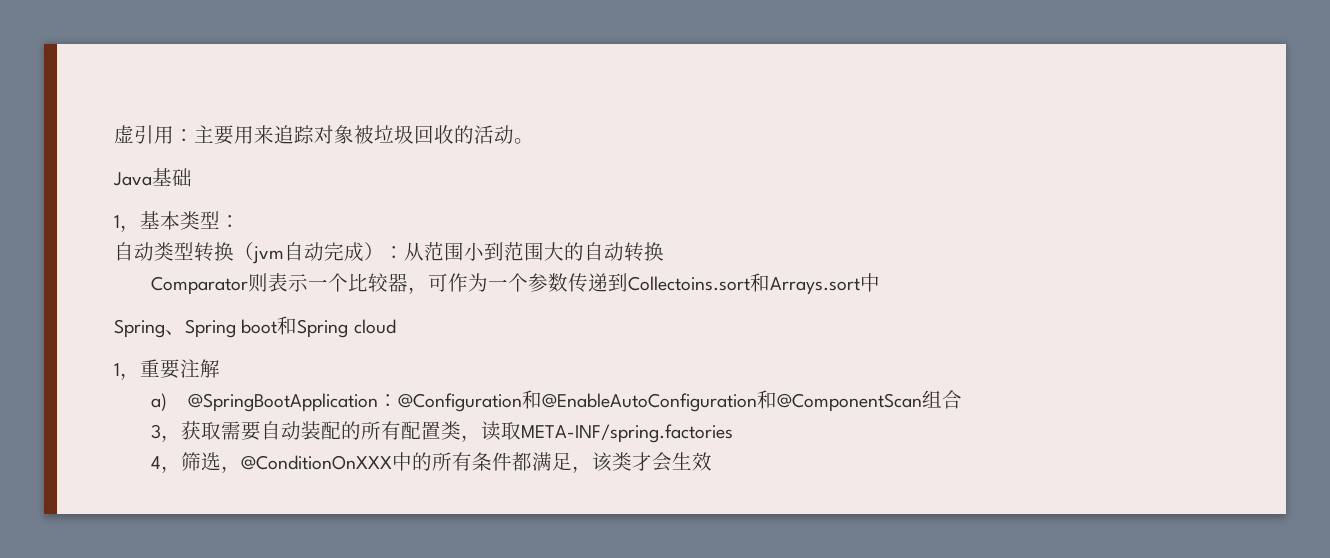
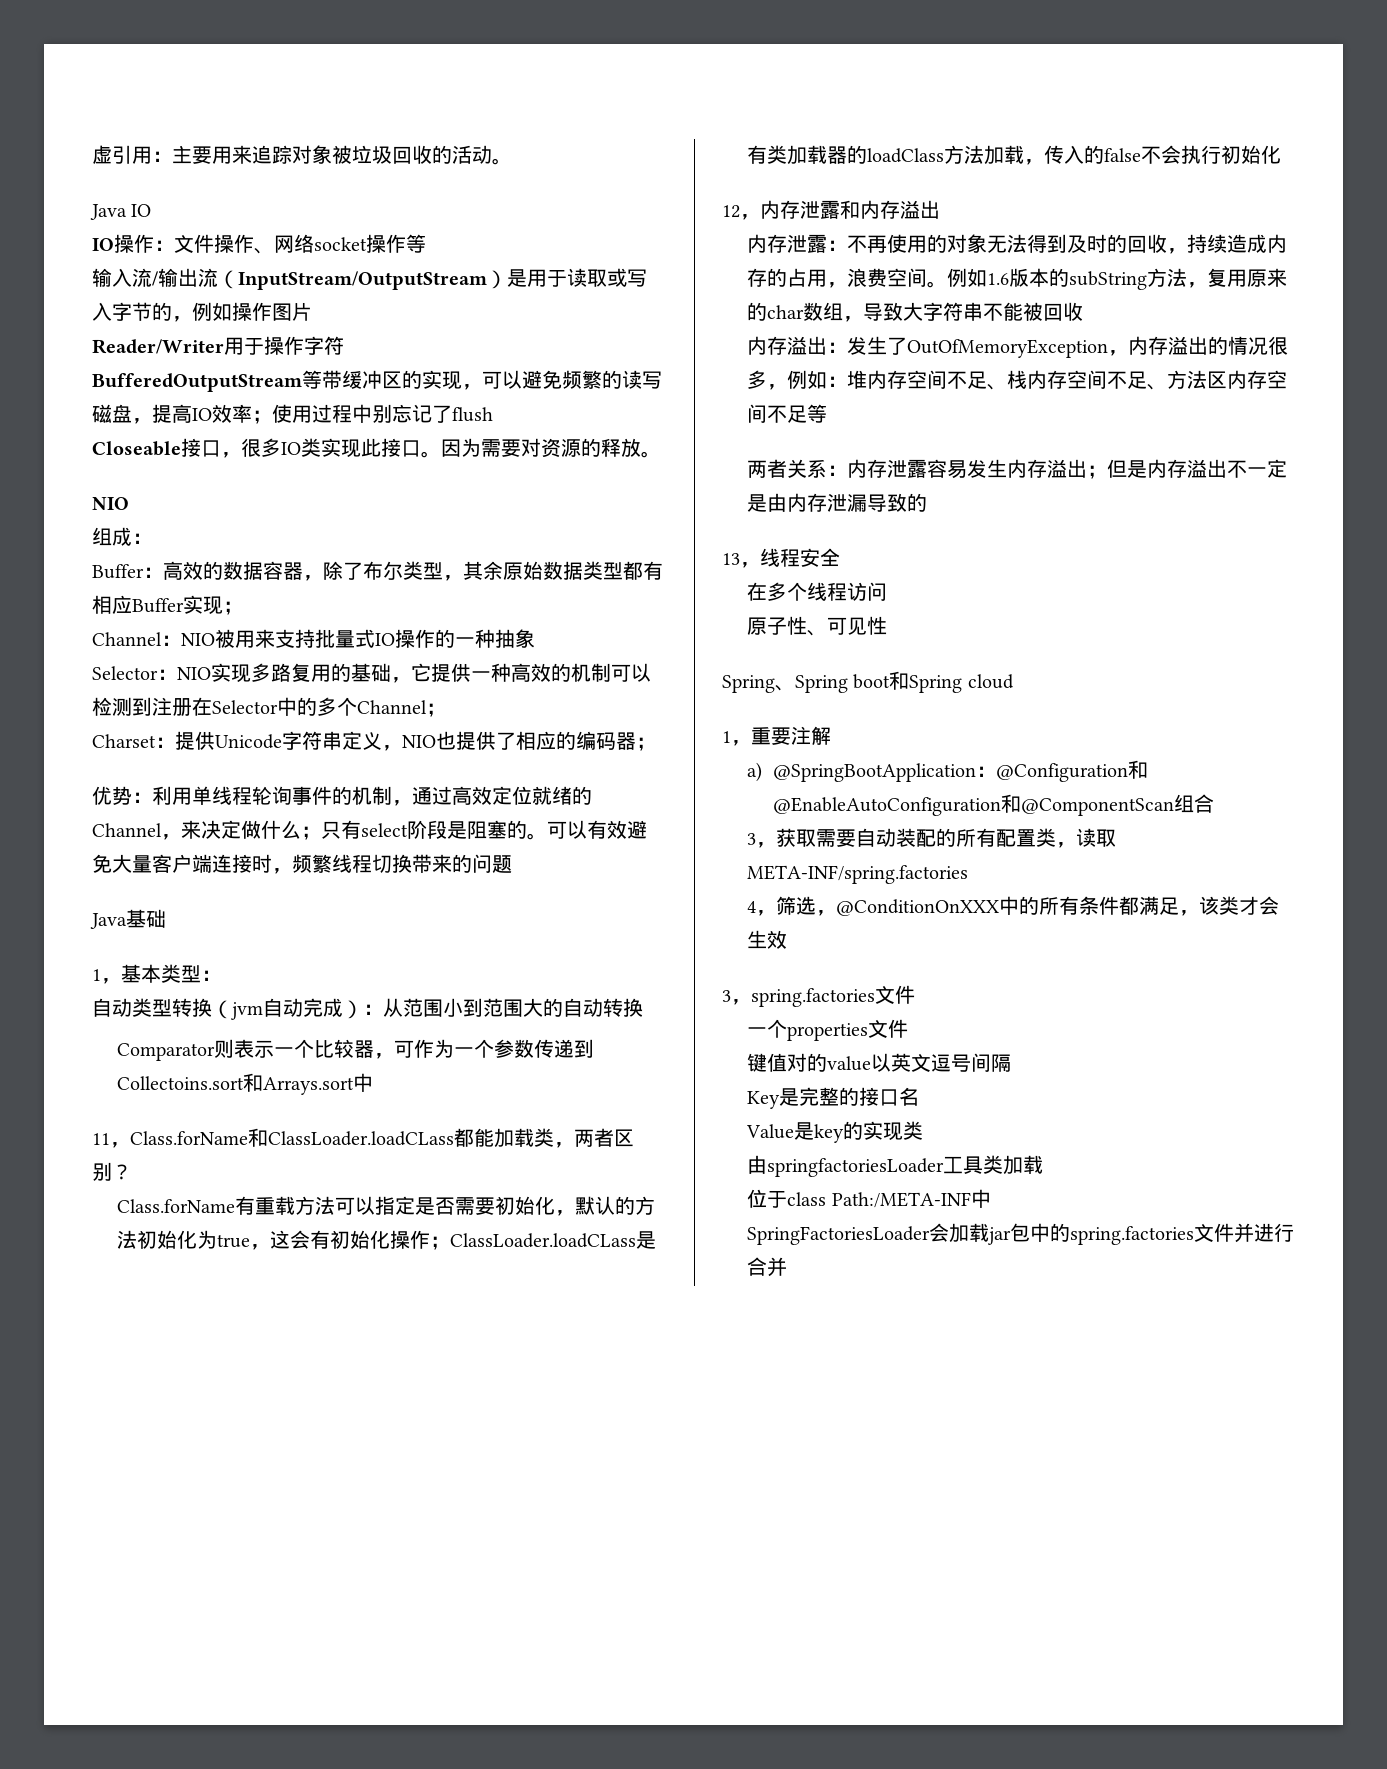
+ Java IO
+ IO操作：文件操作、网络socket操作等
+ 输入流/输出流（InputStream/OutputStream）是用于读取或写入字节的，例如操作图片
+ Reader/Writer用于操作字符
+ BufferedOutputStream等带缓冲区的实现，可以避免频繁的读写磁盘，提高IO效率；使用过程中别忘记了flush
+ Closeable接口，很多IO类实现此接口。因为需要对资源的释放。
+ NIO
+ 组成：
+ Buffer：高效的数据容器，除了布尔类型，其余原始数据类型都有相应Buffer实现；
+ Channel：NIO被用来支持批量式IO操作的一种抽象
+ Selector：NIO实现多路复用的基础，它提供一种高效的机制可以检测到注册在Selector中的多个Channel；
+ Charset：提供Unicode字符串定义，NIO也提供了相应的编码器；
+ 优势：利用单线程轮询事件的机制，通过高效定位就绪的Channel，来决定做什么；只有select阶段是阻塞的。可以有效避免大量客户端连接时，频繁线程切换带来的问题
+ 11，Class.forName和ClassLoader.loadCLass都能加载类，两者区别？
+ Class.forName有重载方法可以指定是否需要初始化，默认的方法初始化为true，这会有初始化操作；ClassLoader.loadCLass是有类加载器的loadClass方法加载，传入的false不会执行初始化
+ 12，内存泄露和内存溢出
+ 内存泄露：不再使用的对象无法得到及时的回收，持续造成内存的占用，浪费空间。例如1.6版本的subString方法，复用原来的char数组，导致大字符串不能被回收
+ 内存溢出：发生了OutOfMemoryException，内存溢出的情况很多，例如：堆内存空间不足、栈内存空间不足、方法区内存空间不足等
+ 两者关系：内存泄露容易发生内存溢出；但是内存溢出不一定是由内存泄漏导致的
+ 13，线程安全
+ 在多个线程访问
+ 原子性、可见性
+ 3，spring.factories文件
+ 一个properties文件
+ 键值对的value以英文逗号间隔
+ Key是完整的接口名
+ Value是key的实现类
+ 由springfactoriesLoader工具类加载
+ 位于class Path:/META-INF中
+ SpringFactoriesLoader会加载jar包中的spring.factories文件并进行合并

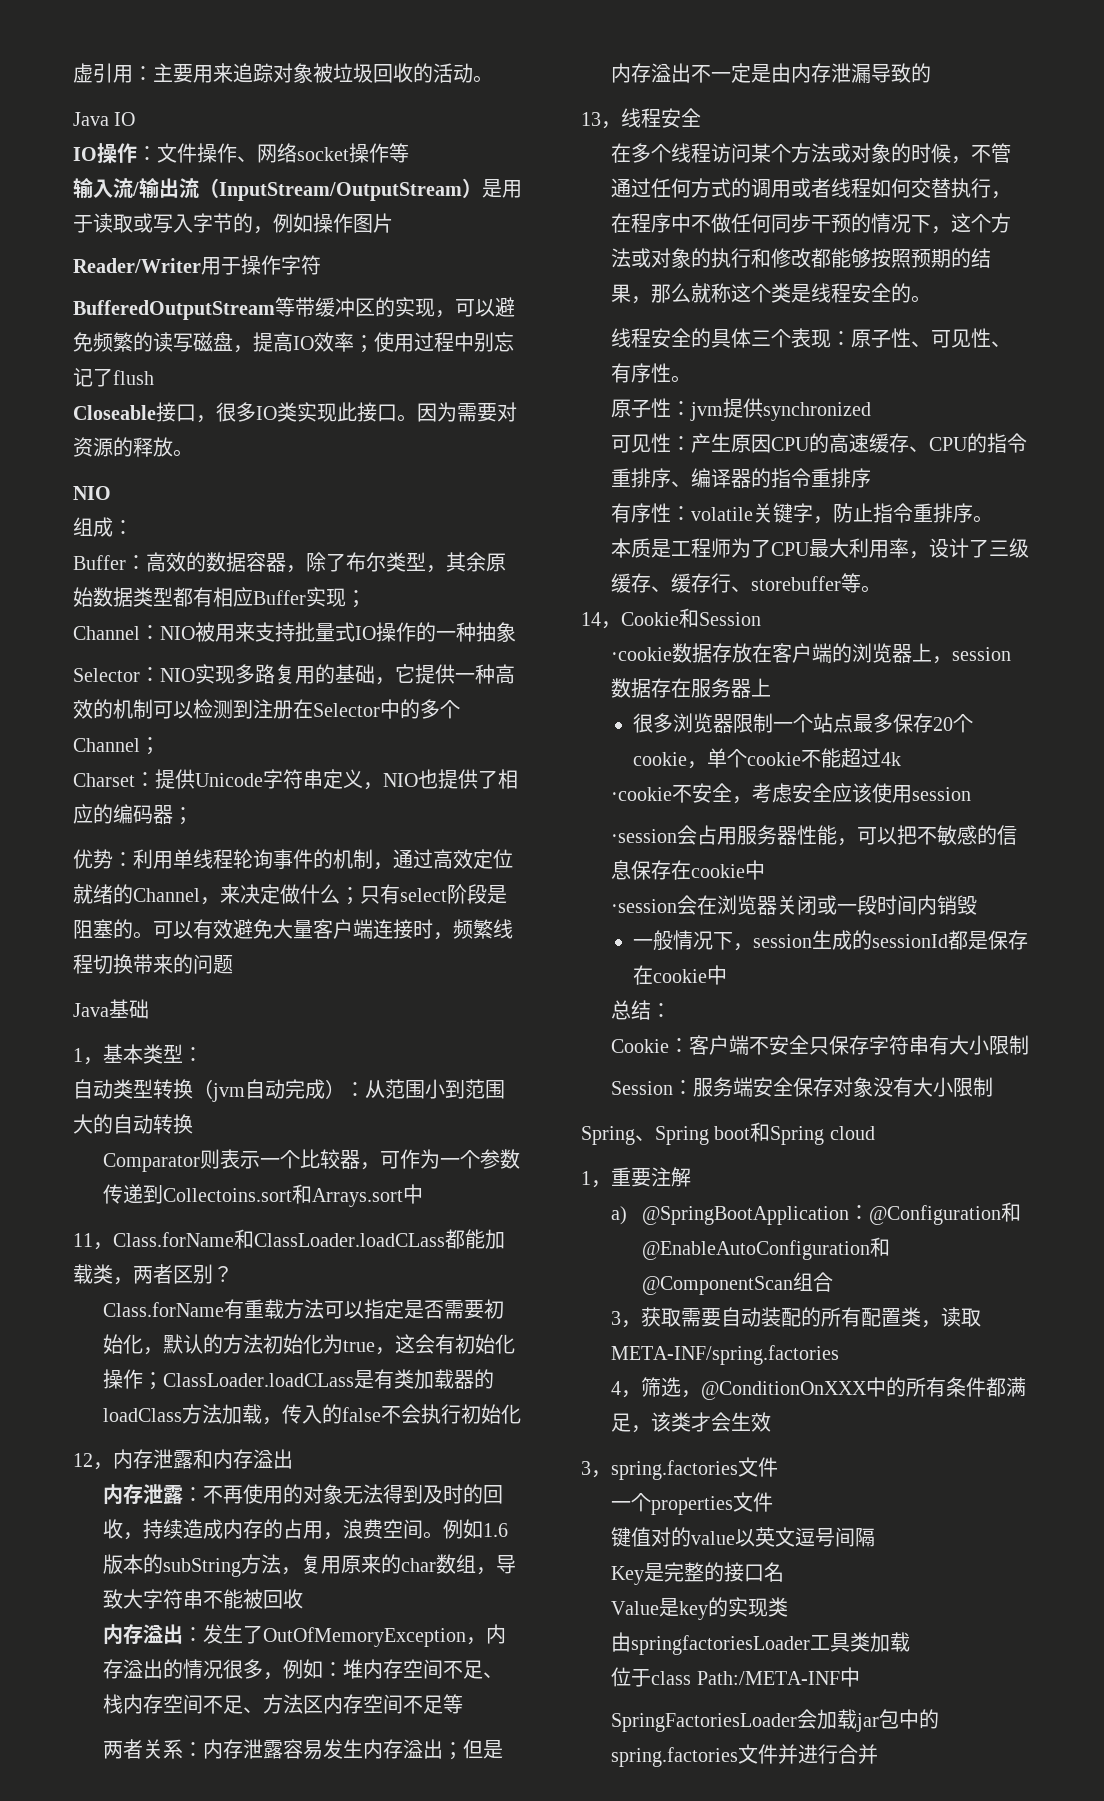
- 在多个线程访问
- 原子性、可见性
+ 在多个线程访问某个方法或对象的时候，不管通过任何方式的调用或者线程如何交替执行，在程序中不做任何同步干预的情况下，这个方法或对象的执行和修改都能够按照预期的结果，那么就称这个类是线程安全的。
+ 线程安全的具体三个表现：原子性、可见性、有序性。
+ 原子性：jvm提供synchronized
+ 可见性：产生原因CPU的高速缓存、CPU的指令重排序、编译器的指令重排序
+ 有序性：volatile关键字，防止指令重排序。
+ 本质是工程师为了CPU最大利用率，设计了三级缓存、缓存行、storebuffer等。
+ 14，Cookie和Session
+ ·cookie数据存放在客户端的浏览器上，session数据存在服务器上
+ 很多浏览器限制一个站点最多保存20个cookie，单个cookie不能超过4k
+ ·cookie不安全，考虑安全应该使用session
+ ·session会占用服务器性能，可以把不敏感的信息保存在cookie中
+ ·session会在浏览器关闭或一段时间内销毁
+ 一般情况下，session生成的sessionId都是保存在cookie中
+ 总结：
+ Cookie：客户端不安全只保存字符串有大小限制
+ Session：服务端安全保存对象没有大小限制

